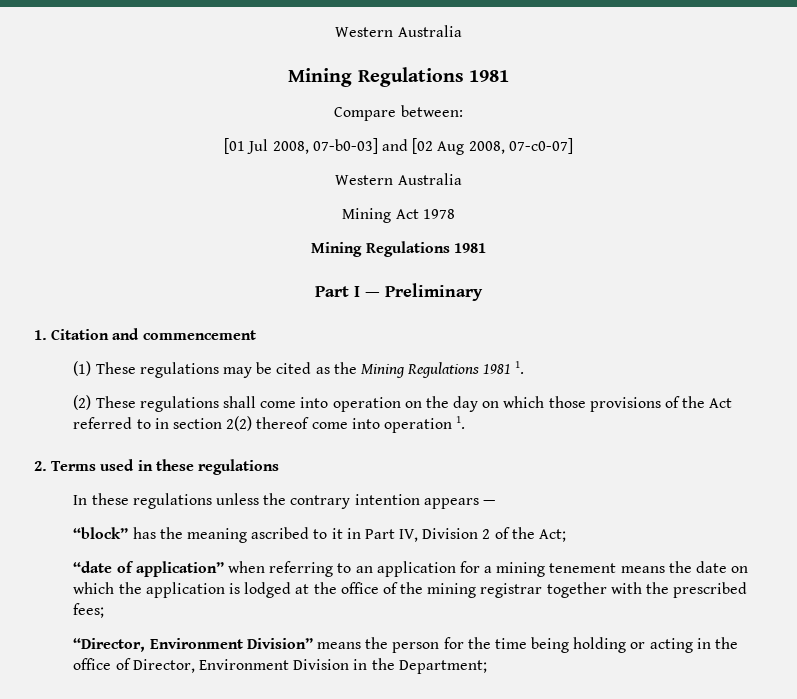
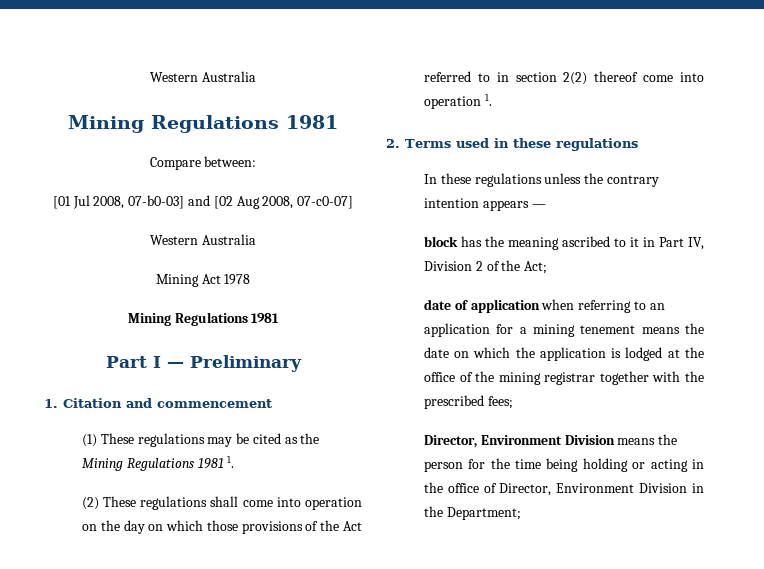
- “block” has the meaning ascribed to it in Part IV, Division 2 of the Act;
+ block has the meaning ascribed to it in Part IV, Division 2 of the Act;
- “date of application” when referring to an application for a mining tenement means the date on which the application is lodged at the office of the mining registrar together with the prescribed fees;
+ date of application when referring to an application for a mining tenement means the date on which the application is lodged at the office of the mining registrar together with the prescribed fees;
- “Director, Environment Division” means the person for the time being holding or acting in the office of Director, Environment Division in the Department;
+ Director, Environment Division means the person for the time being holding or acting in the office of Director, Environment Division in the Department;

